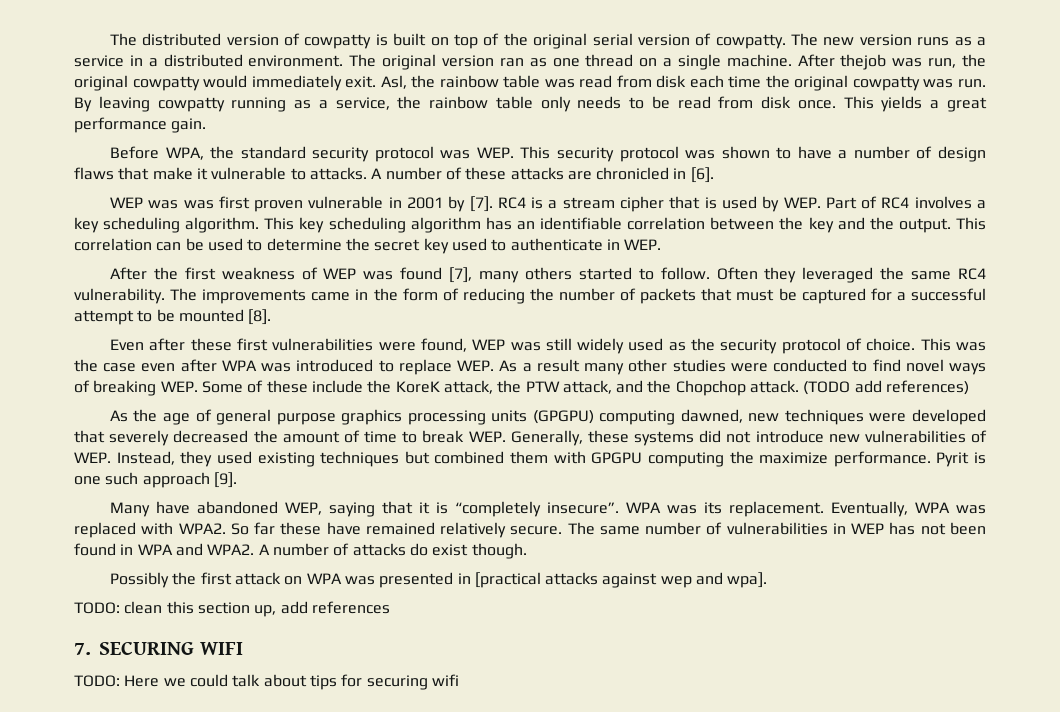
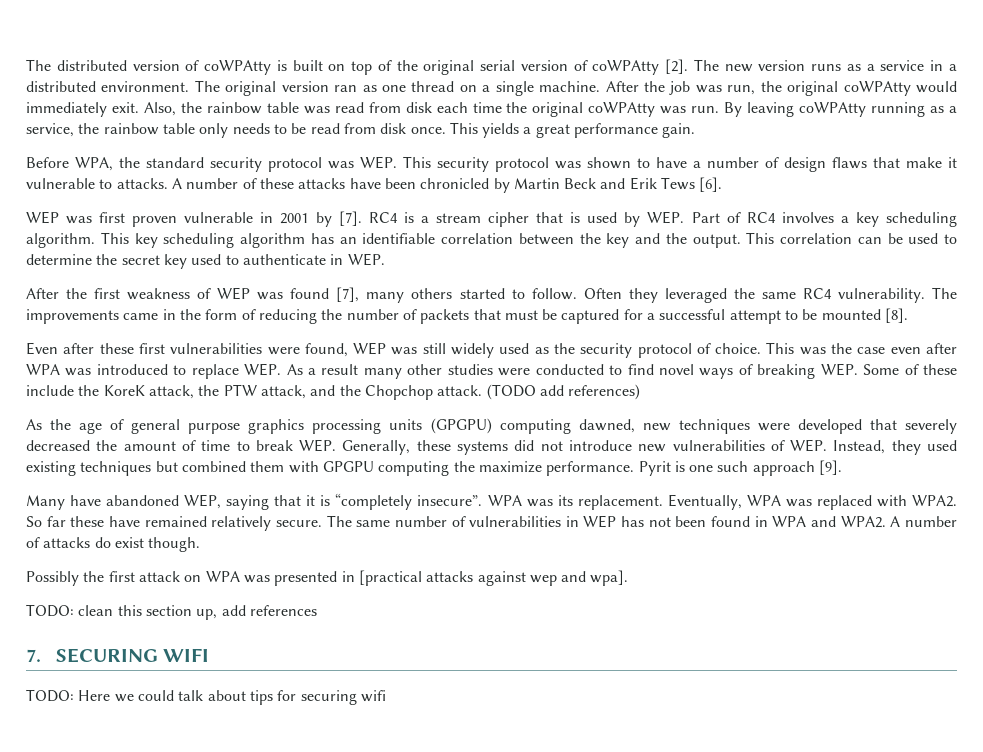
- The distributed version of cowpatty is built on top of the original serial version of cowpatty.
+ The distributed version of coWPAtty is built on top of the original serial version of coWPAtty [2].
- After thejob was run, the original cowpatty would immediately exit.
+ After the job was run, the original coWPAtty would immediately exit.
- Asl, the rainbow table was read from disk each time the original cowpatty was run.
+ Also, the rainbow table was read from disk each time the original coWPAtty was run.
- By leaving cowpatty running as a service, the rainbow table only needs to be read from disk once.
+ By leaving coWPAtty running as a service, the rainbow table only needs to be read from disk once.
- A number of these attacks are chronicled in [6].
+ A number of these attacks have been chronicled by Martin Beck and Erik Tews [6].
- WEP was was first proven vulnerable in 2001 by [7].
+ WEP was first proven vulnerable in 2001 by [7].

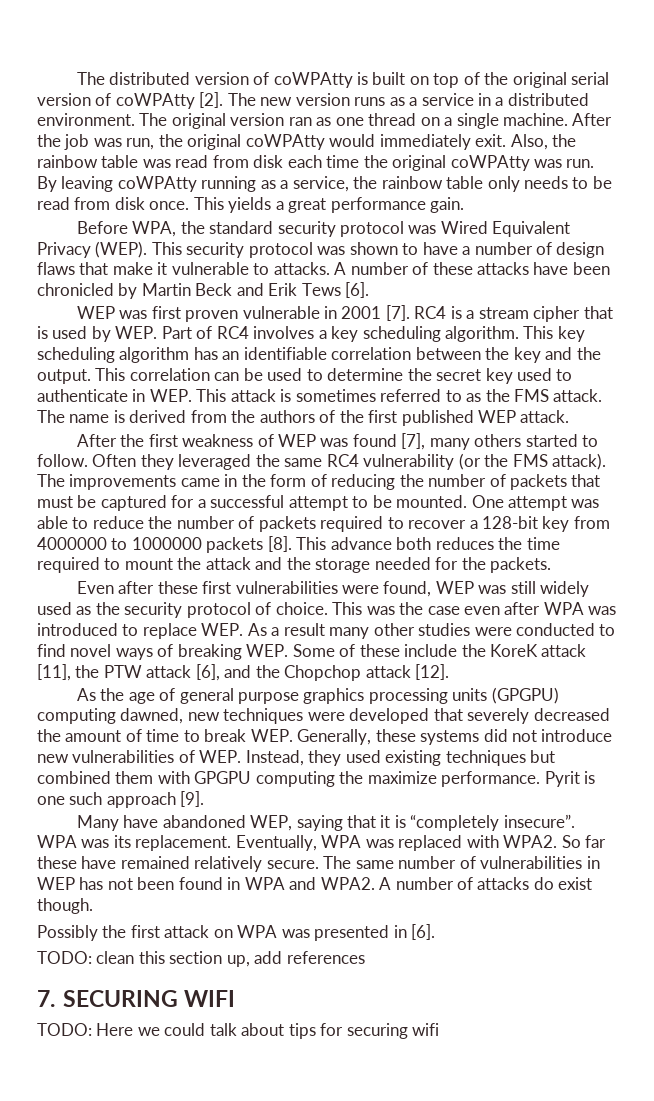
- Before WPA, the standard security protocol was WEP. This security protocol was shown to have a number of design flaws that make it vulnerable to attacks.
+ Before WPA, the standard security protocol was Wired Equivalent Privacy (WEP). This security protocol was shown to have a number of design flaws that make it vulnerable to attacks.
- WEP was first proven vulnerable in 2001 by [7].
+ WEP was first proven vulnerable in 2001 [7].
- This correlation can be used to determine the secret key used to authenticate in WEP.
+ This correlation can be used to determine the secret key used to authenticate in WEP. This attack is sometimes referred to as the FMS attack. The name is derived from the authors of the first published WEP attack.
- Often they leveraged the same RC4 vulnerability.
+ Often they leveraged the same RC4 vulnerability (or the FMS attack).
- The improvements came in the form of reducing the number of packets that must be captured for a successful attempt to be mounted [8].
+ The improvements came in the form of reducing the number of packets that must be captured for a successful attempt to be mounted. One attempt was able to reduce the number of packets required to recover a 128-bit key from 4000000 to 1000000 packets [8]. This advance both reduces the time required to mount the attack and the storage needed for the packets.
- This was the case even after WPA was introduced to replace WEP. As a result many other studies were conducted to find novel ways of breaking WEP. Some of these include the KoreK attack, the PTW attack, and the Chopchop attack. (TODO add references)
+ This was the case even after WPA was introduced to replace WEP. As a result many other studies were conducted to find novel ways of breaking WEP. Some of these include the KoreK attack [11], the PTW attack [6], and the Chopchop attack [12].
- Possibly the first attack on WPA was presented in [practical attacks against wep and wpa].
+ Possibly the first attack on WPA was presented in [6].

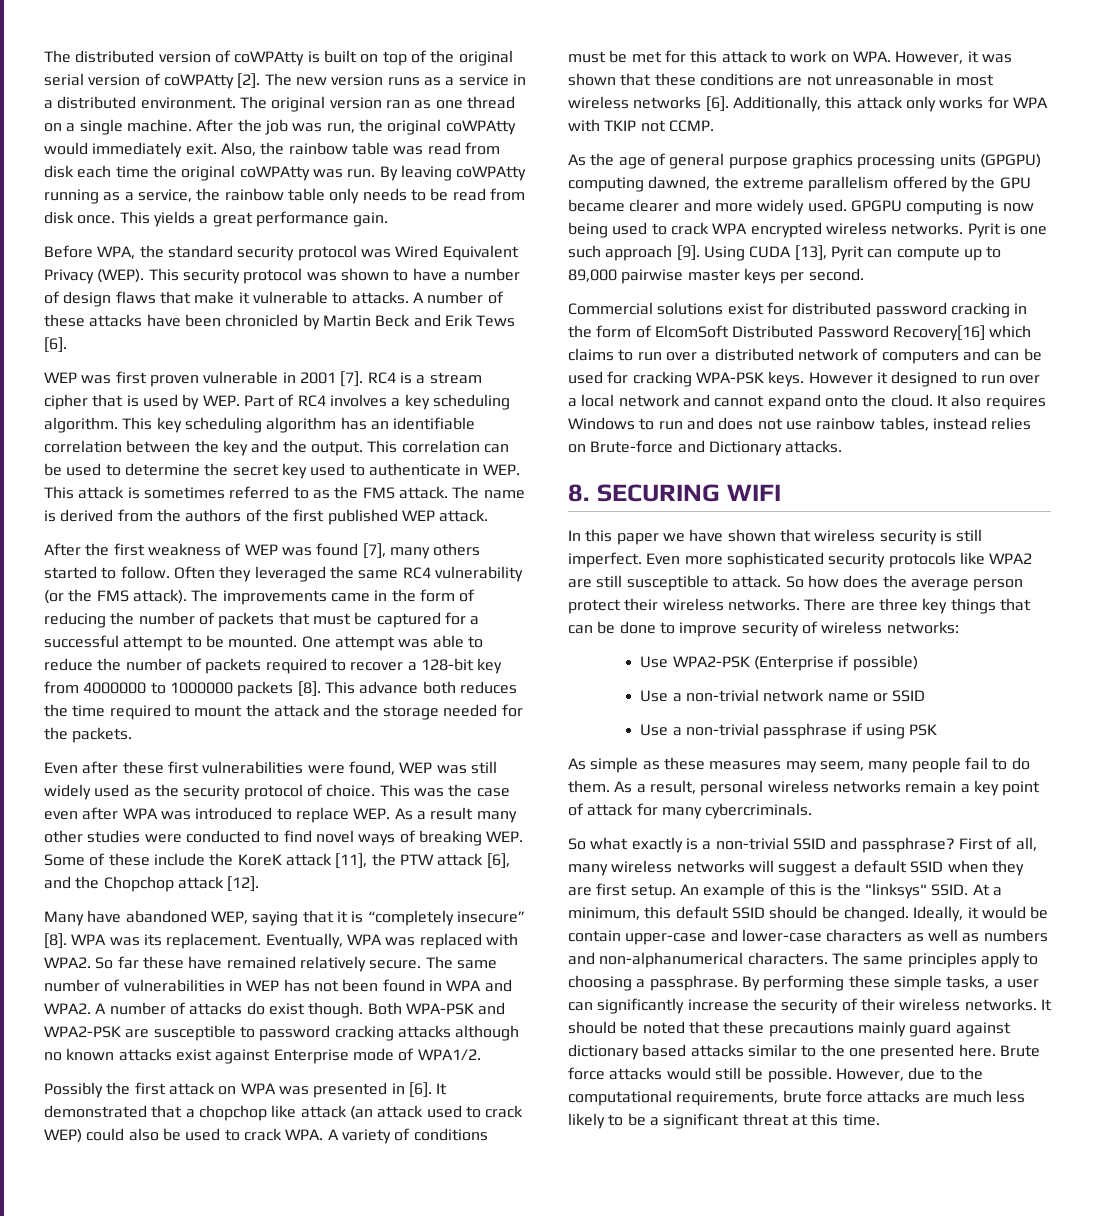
- As the age of general purpose graphics processing units (GPGPU) computing dawned, new techniques were developed that severely decreased the amount of time to break WEP. Generally, these systems did not introduce new vulnerabilities of WEP. Instead, they used existing techniques but combined them with GPGPU computing the maximize performance. Pyrit is one such approach [9].
- Many have abandoned WEP, saying that it is “completely insecure”.
+ Many have abandoned WEP, saying that it is “completely insecure” [8].
+ Both WPA-PSK and WPA2-PSK are susceptible to password cracking attacks although no known attacks exist against Enterprise mode of WPA1/2.
- Possibly the first attack on WPA was presented in [6].
- TODO: clean this section up, add references
- 7. SECURING WIFI
- TODO: Here we could talk about tips for securing wifi
+ Possibly the first attack on WPA was presented in [6]. It demonstrated that a chopchop like attack (an attack used to crack WEP) could also be used to crack WPA. A variety of conditions must be met for this attack to work on WPA. However, it was shown that these conditions are not unreasonable in most wireless networks [6]. Additionally, this attack only works for WPA with TKIP not CCMP.
+ As the age of general purpose graphics processing units (GPGPU) computing dawned, the extreme parallelism offered by the GPU became clearer and more widely used. GPGPU computing is now being used to crack WPA encrypted wireless networks. Pyrit is one such approach [9]. Using CUDA [13], Pyrit can compute up to 89,000 pairwise master keys per second.
+ Commercial solutions exist for distributed password cracking in the form of ElcomSoft Distributed Password Recovery[16] which claims to run over a distributed network of computers and can be used for cracking WPA-PSK keys. However it designed to run over a local network and cannot expand onto the cloud. It also requires Windows to run and does not use rainbow tables, instead relies on Brute-force and Dictionary attacks.
+ 8. SECURING WIFI
+ In this paper we have shown that wireless security is still imperfect. Even more sophisticated security protocols like WPA2 are still susceptible to attack. So how does the average person protect their wireless networks. There are three key things that can be done to improve security of wireless networks:
+ Use WPA2-PSK (Enterprise if possible)
+ Use a non-trivial network name or SSID
+ Use a non-trivial passphrase if using PSK
+ As simple as these measures may seem, many people fail to do them. As a result, personal wireless networks remain a key point of attack for many cybercriminals.
+ So what exactly is a non-trivial SSID and passphrase? First of all, many wireless networks will suggest a default SSID when they are first setup. An example of this is the "linksys" SSID. At a minimum, this default SSID should be changed. Ideally, it would be contain upper-case and lower-case characters as well as numbers and non-alphanumerical characters. The same principles apply to choosing a passphrase. By performing these simple tasks, a user can significantly increase the security of their wireless networks. It should be noted that these precautions mainly guard against dictionary based attacks similar to the one presented here. Brute force attacks would still be possible. However, due to the computational requirements, brute force attacks are much less likely to be a significant threat at this time.

